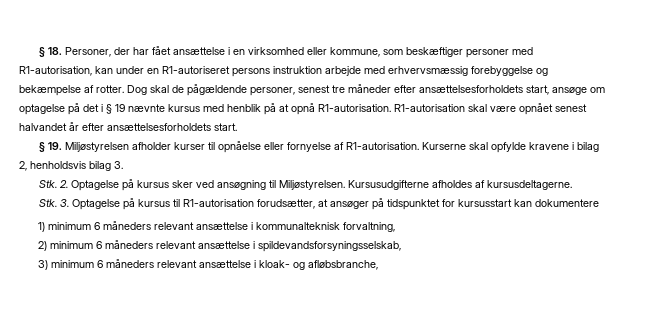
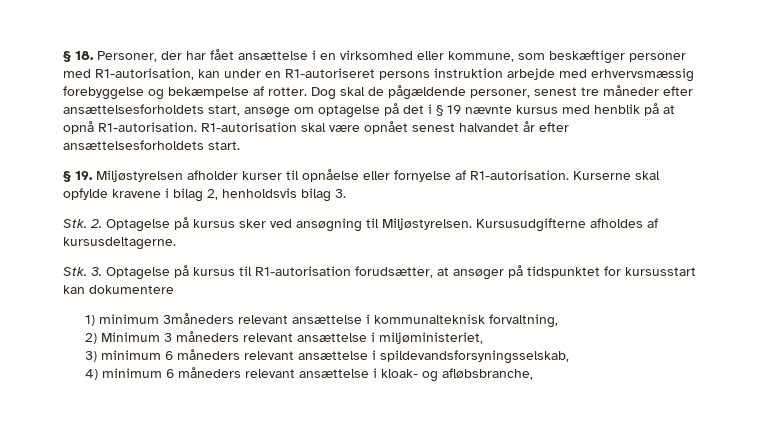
- 1) minimum 6 måneders relevant ansættelse i kommunalteknisk forvaltning,
+ 1) minimum 3måneders relevant ansættelse i kommunalteknisk forvaltning,
- 2) minimum 6 måneders relevant ansættelse i spildevandsforsyningsselskab,
+ 2) Minimum 3 måneders relevant ansættelse i miljøministeriet,
+ 3) minimum 6 måneders relevant ansættelse i spildevandsforsyningsselskab,
- 3) minimum 6 måneders relevant ansættelse i kloak- og afløbsbranche,
+ 4) minimum 6 måneders relevant ansættelse i kloak- og afløbsbranche,

